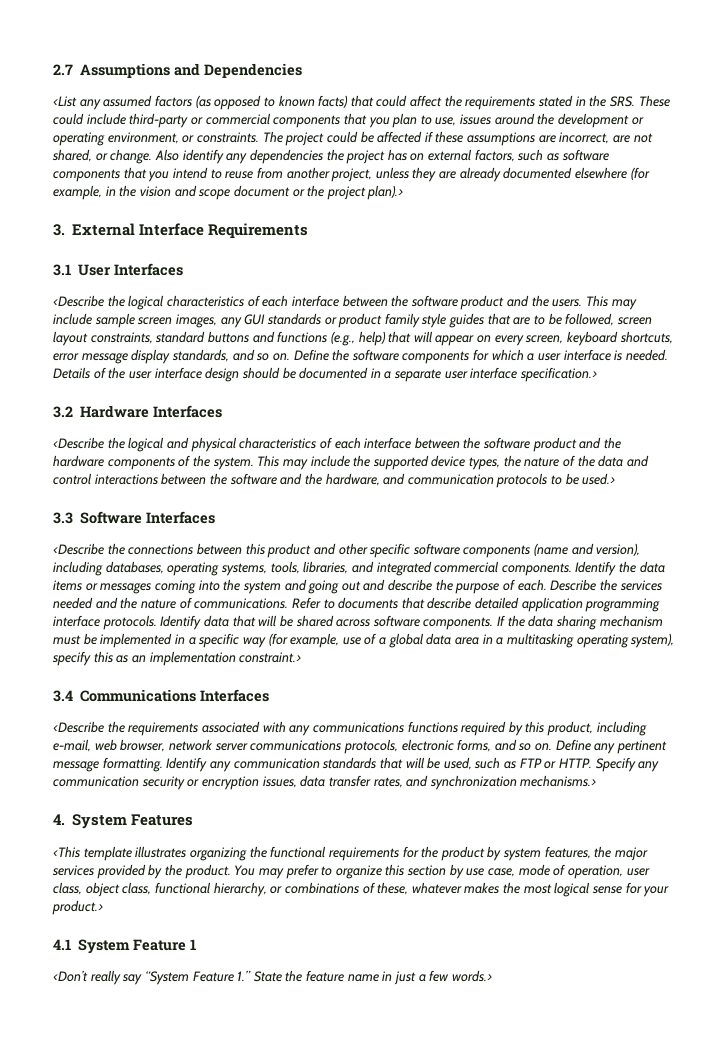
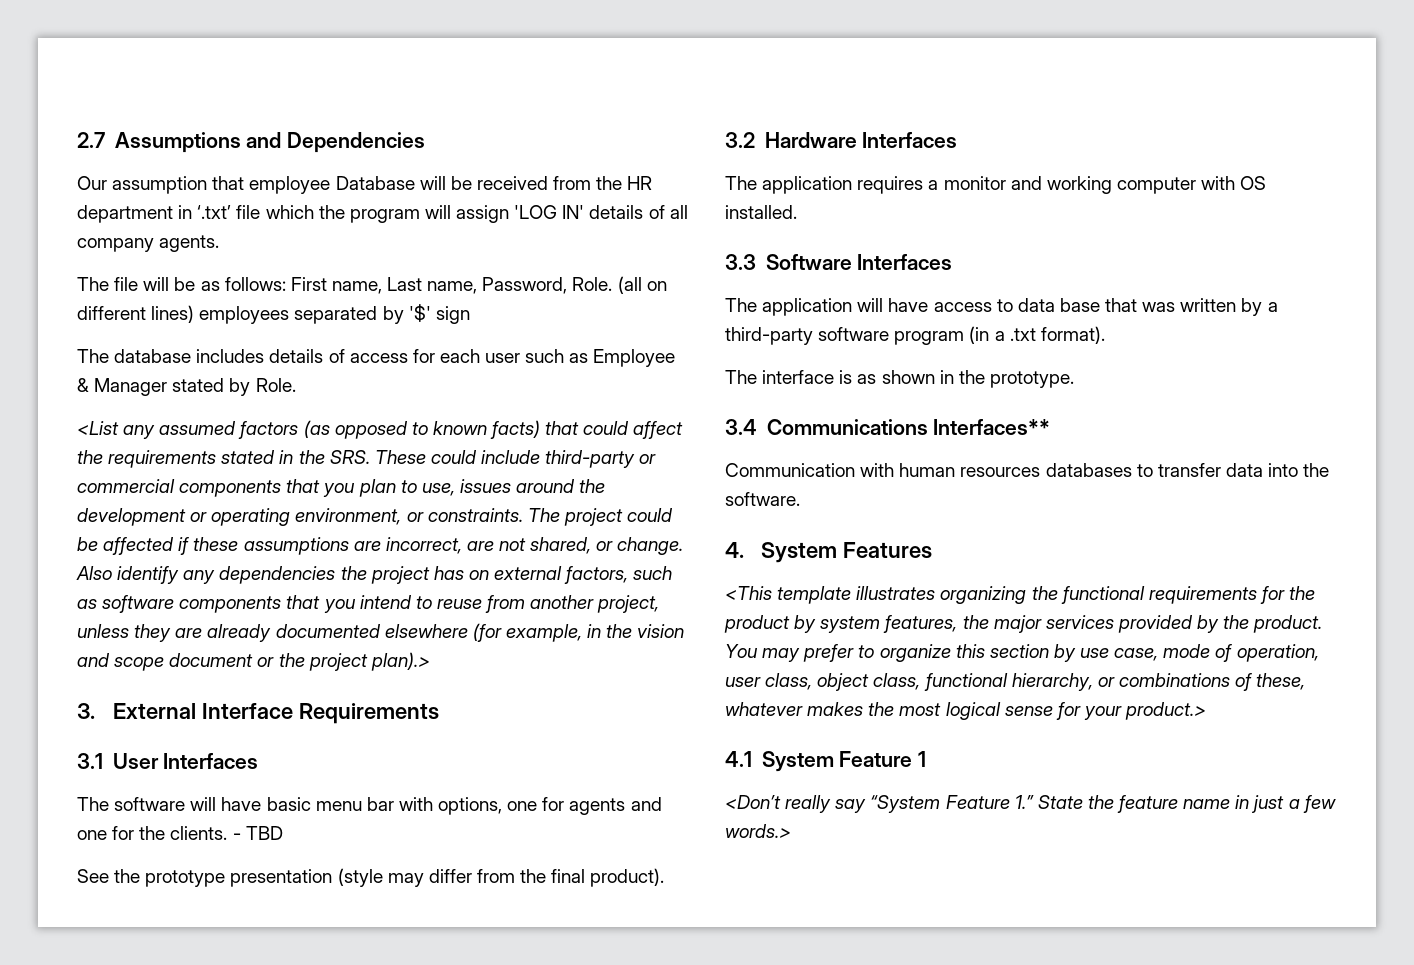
+ Our assumption that employee Database will be received from the HR department in ‘.txt’ file which the program will assign 'LOG IN' details of all company agents.
+ The file will be as follows: First name, Last name, Password, Role. (all on different lines) employees separated by '$' sign
+ The database includes details of access for each user such as Employee & Manager stated by Role.
- <Describe the logical characteristics of each interface between the software product and the users. This may include sample screen images, any GUI standards or product family style guides that are to be followed, screen layout constraints, standard buttons and functions (e.g., help) that will appear on every screen, keyboard shortcuts, error message display standards, and so on. Define the software components for which a user interface is needed. Details of the user interface design should be documented in a separate user interface specification.>
+ The software will have basic menu bar with options, one for agents and one for the clients. - TBD
+ See the prototype presentation (style may differ from the final product).
  3.2 Hardware Interfaces
- <Describe the logical and physical characteristics of each interface between the software product and the hardware components of the system. This may include the supported device types, the nature of the data and control interactions between the software and the hardware, and communication protocols to be used.>
+ The application requires a monitor and working computer with OS installed.
  3.3 Software Interfaces
- <Describe the connections between this product and other specific software components (name and version), including databases, operating systems, tools, libraries, and integrated commercial components. Identify the data items or messages coming into the system and going out and describe the purpose of each. Describe the services needed and the nature of communications. Refer to documents that describe detailed application programming interface protocols. Identify data that will be shared across software components. If the data sharing mechanism must be implemented in a specific way (for example, use of a global data area in a multitasking operating system), specify this as an implementation constraint.>
- 3.4 Communications Interfaces
- <Describe the requirements associated with any communications functions required by this product, including e-mail, web browser, network server communications protocols, electronic forms, and so on. Define any pertinent message formatting. Identify any communication standards that will be used, such as FTP or HTTP. Specify any communication security or encryption issues, data transfer rates, and synchronization mechanisms.>
+ The application will have access to data base that was written by a third-party software program (in a .txt format).
+ The interface is as shown in the prototype.
+ 3.4 Communications Interfaces**
+ Communication with human resources databases to transfer data into the software.

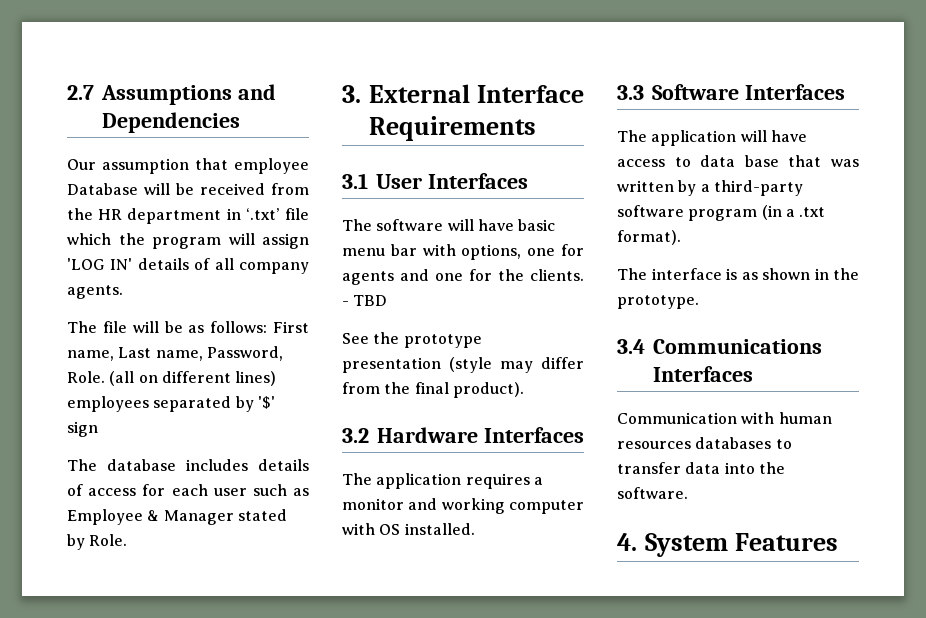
- <List any assumed factors (as opposed to known facts) that could affect the requirements stated in the SRS. These could include third-party or commercial components that you plan to use, issues around the development or operating environment, or constraints. The project could be affected if these assumptions are incorrect, are not shared, or change. Also identify any dependencies the project has on external factors, such as software components that you intend to reuse from another project, unless they are already documented elsewhere (for example, in the vision and scope document or the project plan).>
- 3.4 Communications Interfaces**
+ 3.4 Communications Interfaces
- <This template illustrates organizing the functional requirements for the product by system features, the major services provided by the product. You may prefer to organize this section by use case, mode of operation, user class, object class, functional hierarchy, or combinations of these, whatever makes the most logical sense for your product.>
- 4.1 System Feature 1
- <Don’t really say “System Feature 1.” State the feature name in just a few words.>

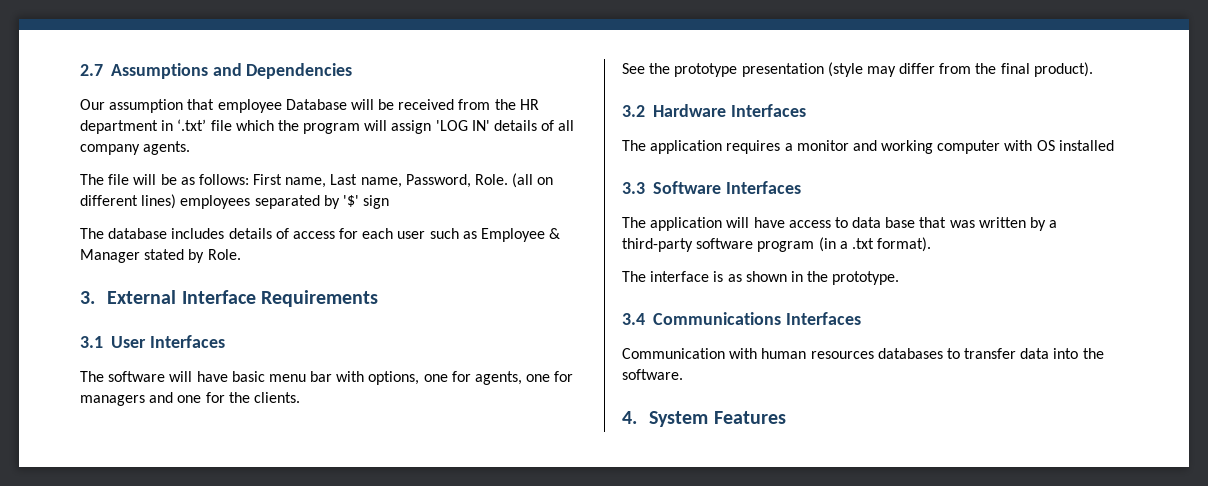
- The software will have basic menu bar with options, one for agents and one for the clients. - TBD
+ The software will have basic menu bar with options, one for agents, one for managers and one for the clients.
- The application requires a monitor and working computer with OS installed.
+ The application requires a monitor and working computer with OS installed

